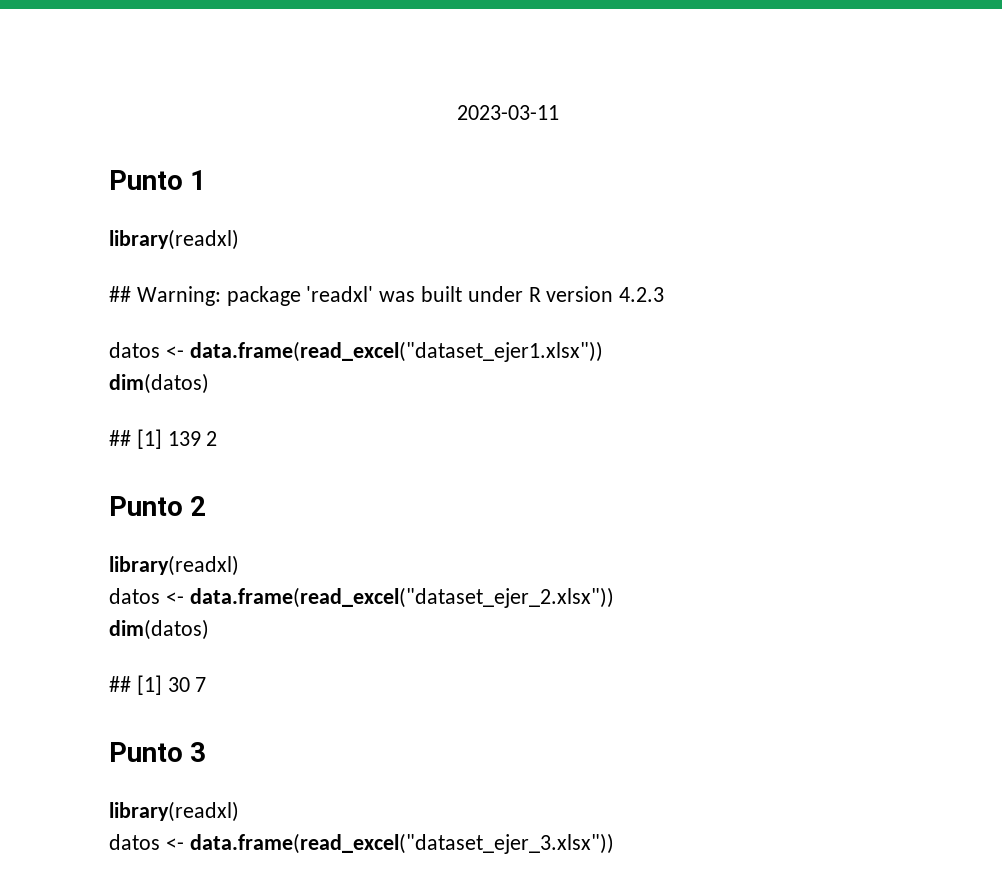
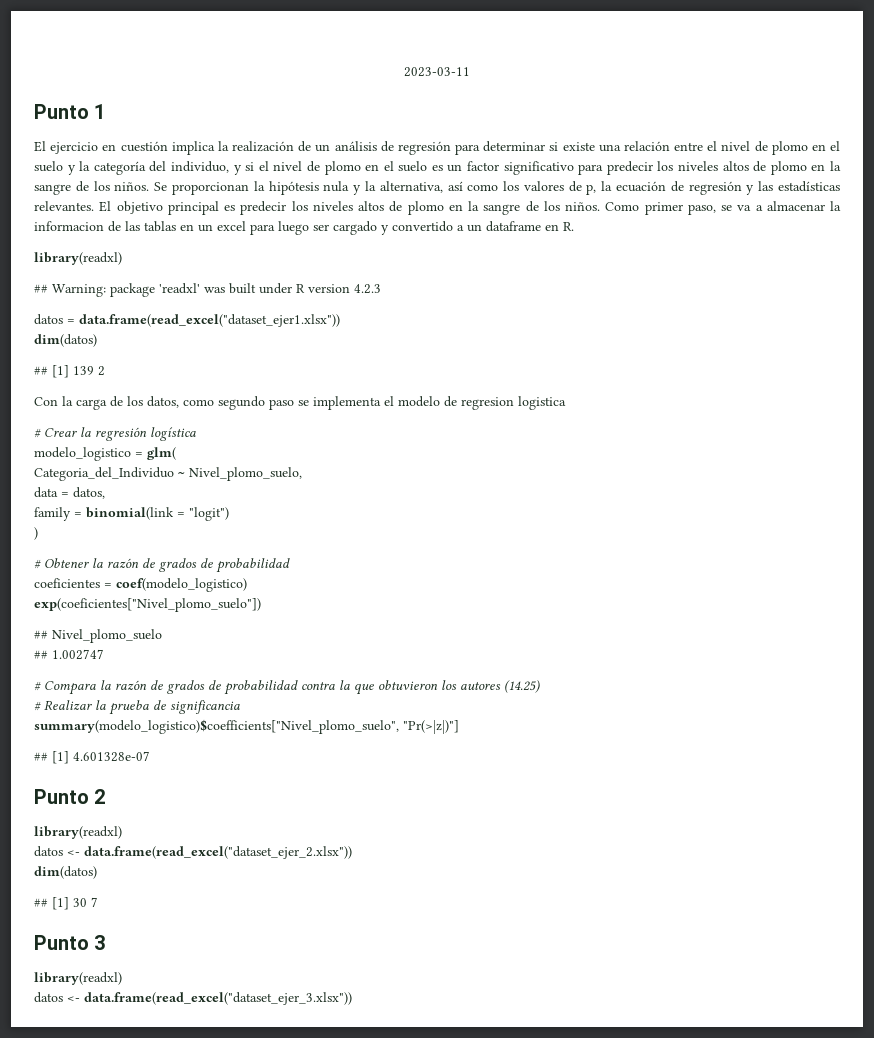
+ El ejercicio en cuestión implica la realización de un análisis de regresión para determinar si existe una relación entre el nivel de plomo en el suelo y la categoría del individuo, y si el nivel de plomo en el suelo es un factor significativo para predecir los niveles altos de plomo en la sangre de los niños. Se proporcionan la hipótesis nula y la alternativa, así como los valores de p, la ecuación de regresión y las estadísticas relevantes. El objetivo principal es predecir los niveles altos de plomo en la sangre de los niños. Como primer paso, se va a almacenar la informacion de las tablas en un excel para luego ser cargado y convertido a un dataframe en R.
- datos <- data.frame(read_excel("dataset_ejer1.xlsx"))
+ datos = data.frame(read_excel("dataset_ejer1.xlsx"))
+ Con la carga de los datos, como segundo paso se implementa el modelo de regresion logistica
+ # Crear la regresión logística
+ modelo_logistico = glm(
+ Categoria_del_Individuo ~ Nivel_plomo_suelo,
+ data = datos,
+ family = binomial(link = "logit")
+ )
+ # Obtener la razón de grados de probabilidad
+ coeficientes = coef(modelo_logistico)
+ exp(coeficientes["Nivel_plomo_suelo"])
+ ## Nivel_plomo_suelo
+ ## 1.002747
+ # Compara la razón de grados de probabilidad contra la que obtuvieron los autores (14.25)
+ # Realizar la prueba de significancia
+ summary(modelo_logistico)$coefficients["Nivel_plomo_suelo", "Pr(>|z|)"]
+ ## [1] 4.601328e-07

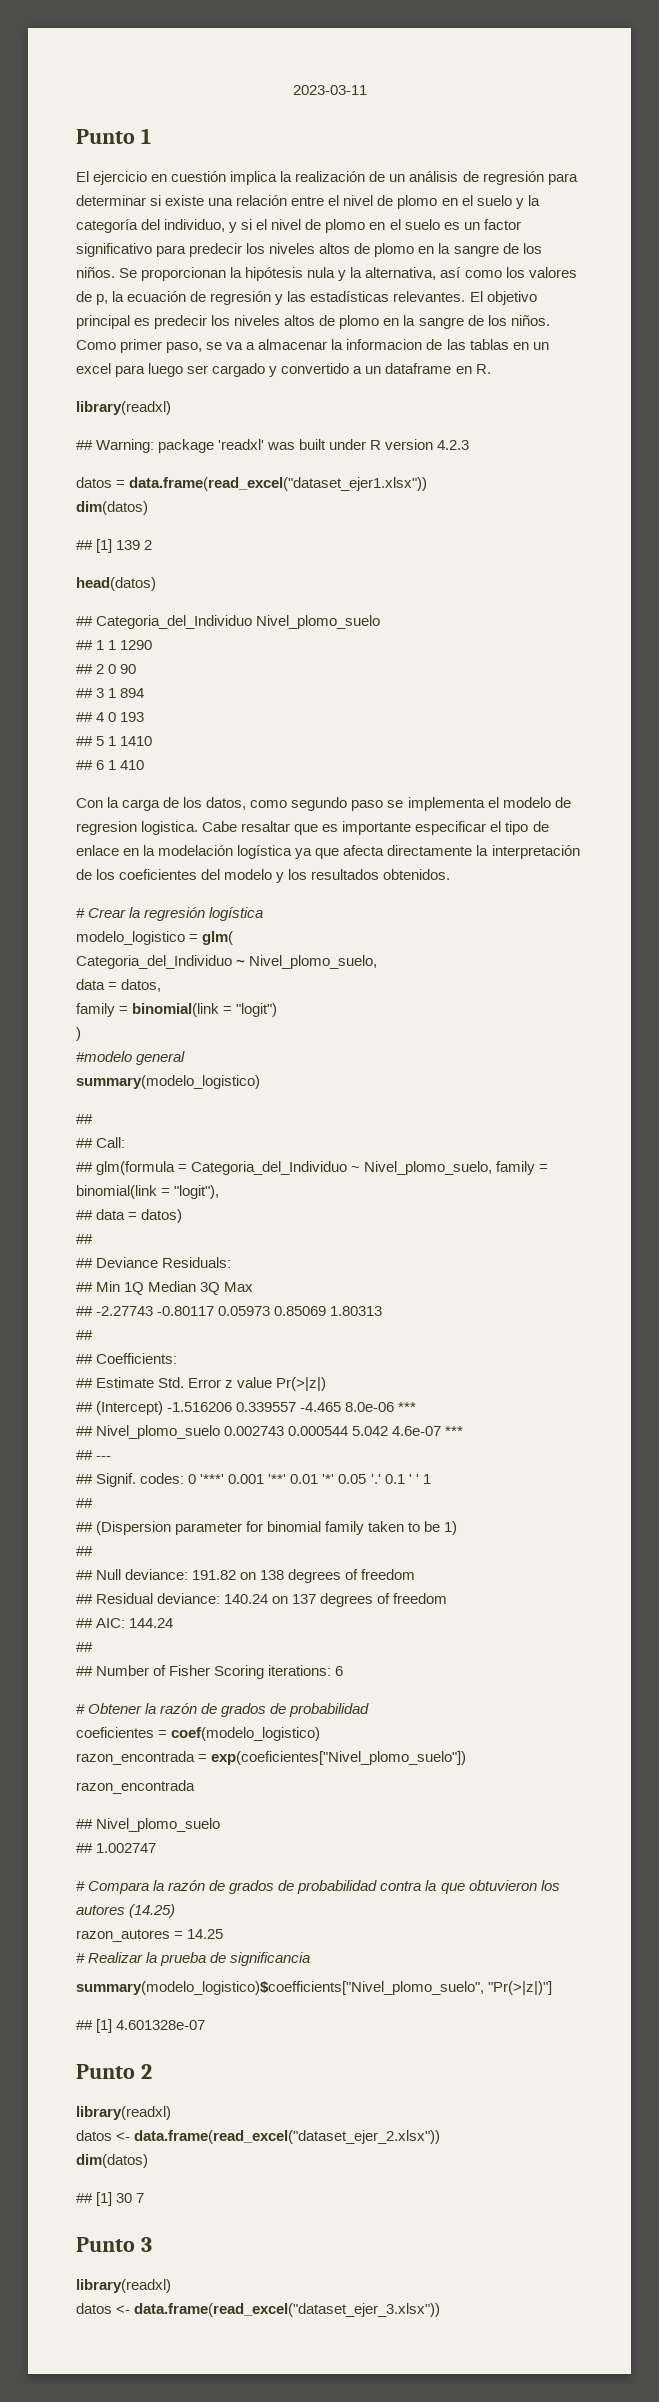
+ head(datos)
+ ## Categoria_del_Individuo Nivel_plomo_suelo
+ ## 1 1 1290
+ ## 2 0 90
+ ## 3 1 894
+ ## 4 0 193
+ ## 5 1 1410
+ ## 6 1 410
- Con la carga de los datos, como segundo paso se implementa el modelo de regresion logistica
+ Con la carga de los datos, como segundo paso se implementa el modelo de regresion logistica. Cabe resaltar que es importante especificar el tipo de enlace en la modelación logística ya que afecta directamente la interpretación de los coeficientes del modelo y los resultados obtenidos.
+ #modelo general
+ summary(modelo_logistico)
+ ##
+ ## Call:
+ ## glm(formula = Categoria_del_Individuo ~ Nivel_plomo_suelo, family = binomial(link = "logit"),
+ ## data = datos)
+ ##
+ ## Deviance Residuals:
+ ## Min 1Q Median 3Q Max
+ ## -2.27743 -0.80117 0.05973 0.85069 1.80313
+ ##
+ ## Coefficients:
+ ## Estimate Std. Error z value Pr(>|z|)
+ ## (Intercept) -1.516206 0.339557 -4.465 8.0e-06 ***
+ ## Nivel_plomo_suelo 0.002743 0.000544 5.042 4.6e-07 ***
+ ## ---
+ ## Signif. codes: 0 '***' 0.001 '**' 0.01 '*' 0.05 '.' 0.1 ' ' 1
+ ##
+ ## (Dispersion parameter for binomial family taken to be 1)
+ ##
+ ## Null deviance: 191.82 on 138 degrees of freedom
+ ## Residual deviance: 140.24 on 137 degrees of freedom
+ ## AIC: 144.24
+ ##
+ ## Number of Fisher Scoring iterations: 6
- exp(coeficientes["Nivel_plomo_suelo"])
+ razon_encontrada = exp(coeficientes["Nivel_plomo_suelo"])
+ razon_encontrada
+ razon_autores = 14.25

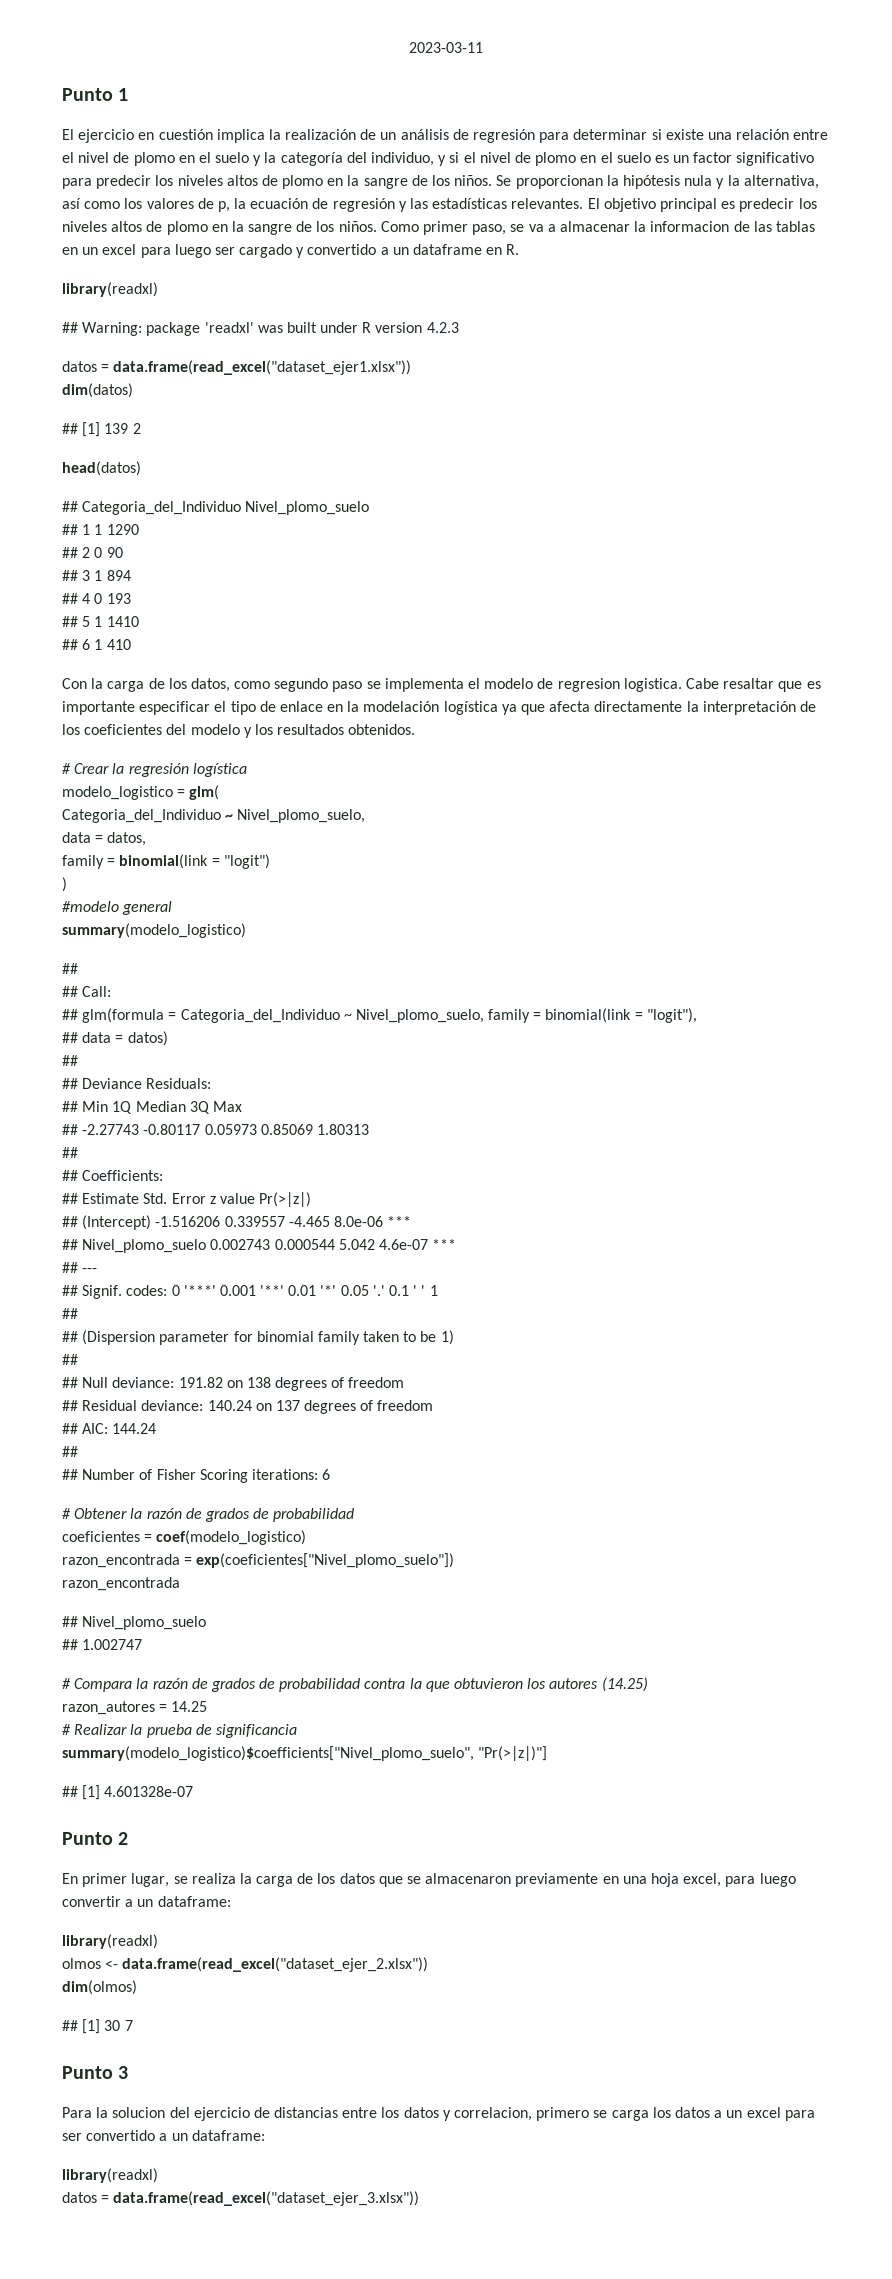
  Punto 2
+ En primer lugar, se realiza la carga de los datos que se almacenaron previamente en una hoja excel, para luego convertir a un dataframe:
  library(readxl)
- datos <- data.frame(read_excel("dataset_ejer_2.xlsx"))
- dim(datos)
+ olmos <- data.frame(read_excel("dataset_ejer_2.xlsx"))
+ dim(olmos)
  Punto 3
+ Para la solucion del ejercicio de distancias entre los datos y correlacion, primero se carga los datos a un excel para ser convertido a un dataframe:
  library(readxl)
- datos <- data.frame(read_excel("dataset_ejer_3.xlsx"))
+ datos = data.frame(read_excel("dataset_ejer_3.xlsx"))

